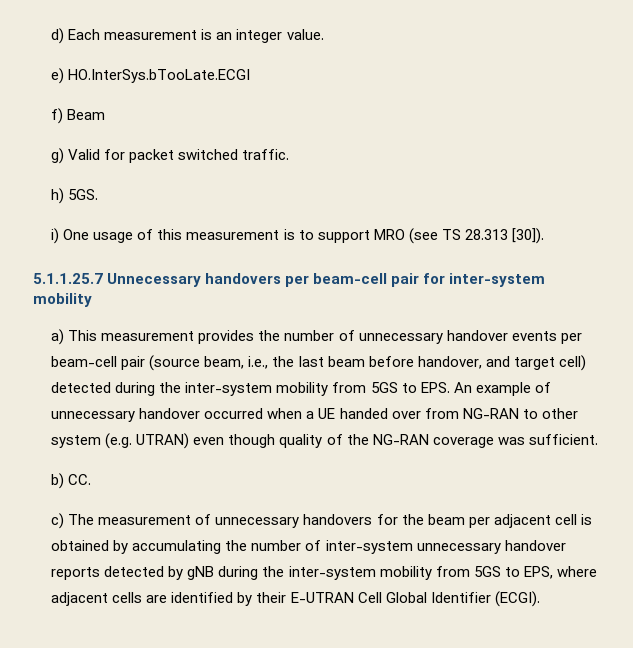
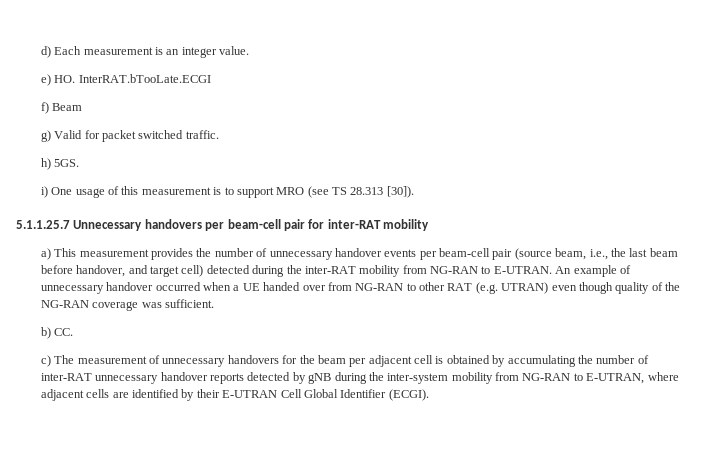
- e) HO.InterSys.bTooLate.ECGI
+ e) HO. InterRAT.bTooLate.ECGI
- 5.1.1.25.7 Unnecessary handovers per beam-cell pair for inter-system mobility
+ 5.1.1.25.7 Unnecessary handovers per beam-cell pair for inter-RAT mobility
- a) This measurement provides the number of unnecessary handover events per beam-cell pair (source beam, i.e., the last beam before handover, and target cell) detected during the inter-system mobility from 5GS to EPS. An example of unnecessary handover occurred when a UE handed over from NG-RAN to other system (e.g. UTRAN) even though quality of the NG-RAN coverage was sufficient.
+ a) This measurement provides the number of unnecessary handover events per beam-cell pair (source beam, i.e., the last beam before handover, and target cell) detected during the inter-RAT mobility from NG-RAN to E-UTRAN. An example of unnecessary handover occurred when a UE handed over from NG-RAN to other RAT (e.g. UTRAN) even though quality of the NG-RAN coverage was sufficient.
- c) The measurement of unnecessary handovers for the beam per adjacent cell is obtained by accumulating the number of inter-system unnecessary handover reports detected by gNB during the inter-system mobility from 5GS to EPS, where adjacent cells are identified by their E-UTRAN Cell Global Identifier (ECGI).
+ c) The measurement of unnecessary handovers for the beam per adjacent cell is obtained by accumulating the number of inter-RAT unnecessary handover reports detected by gNB during the inter-system mobility from NG-RAN to E-UTRAN, where adjacent cells are identified by their E-UTRAN Cell Global Identifier (ECGI).

